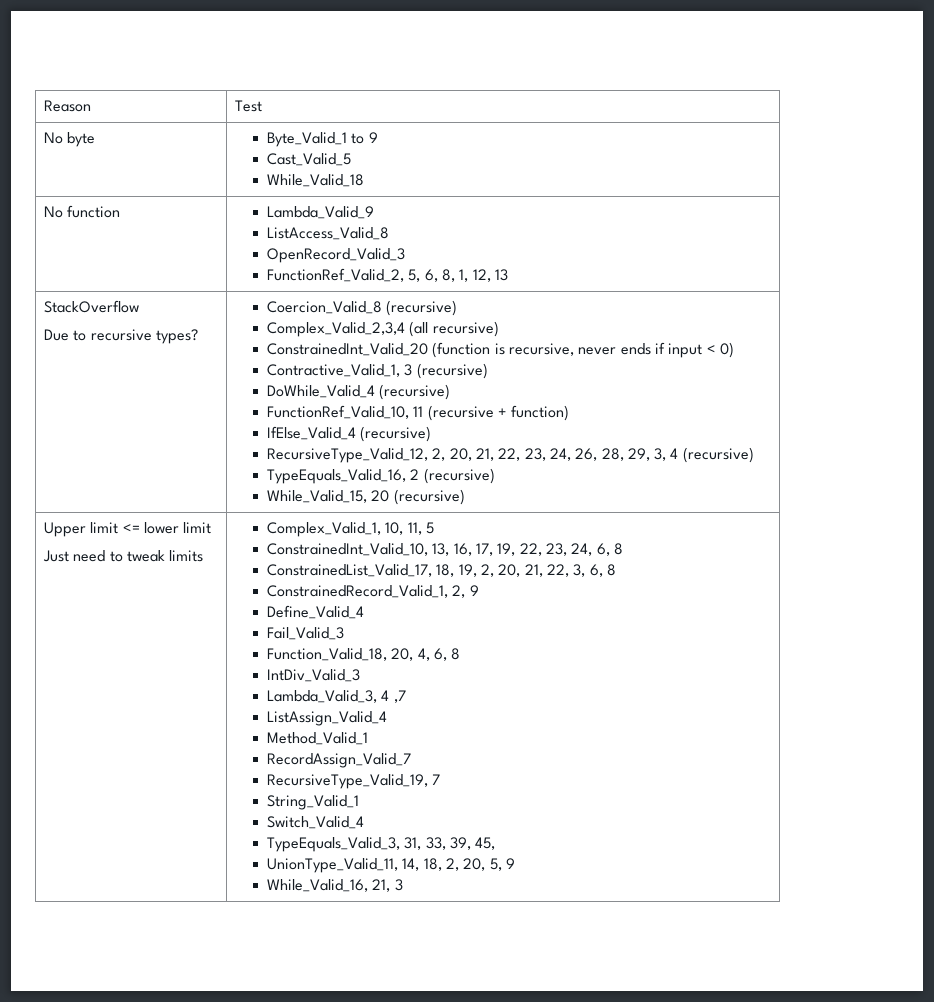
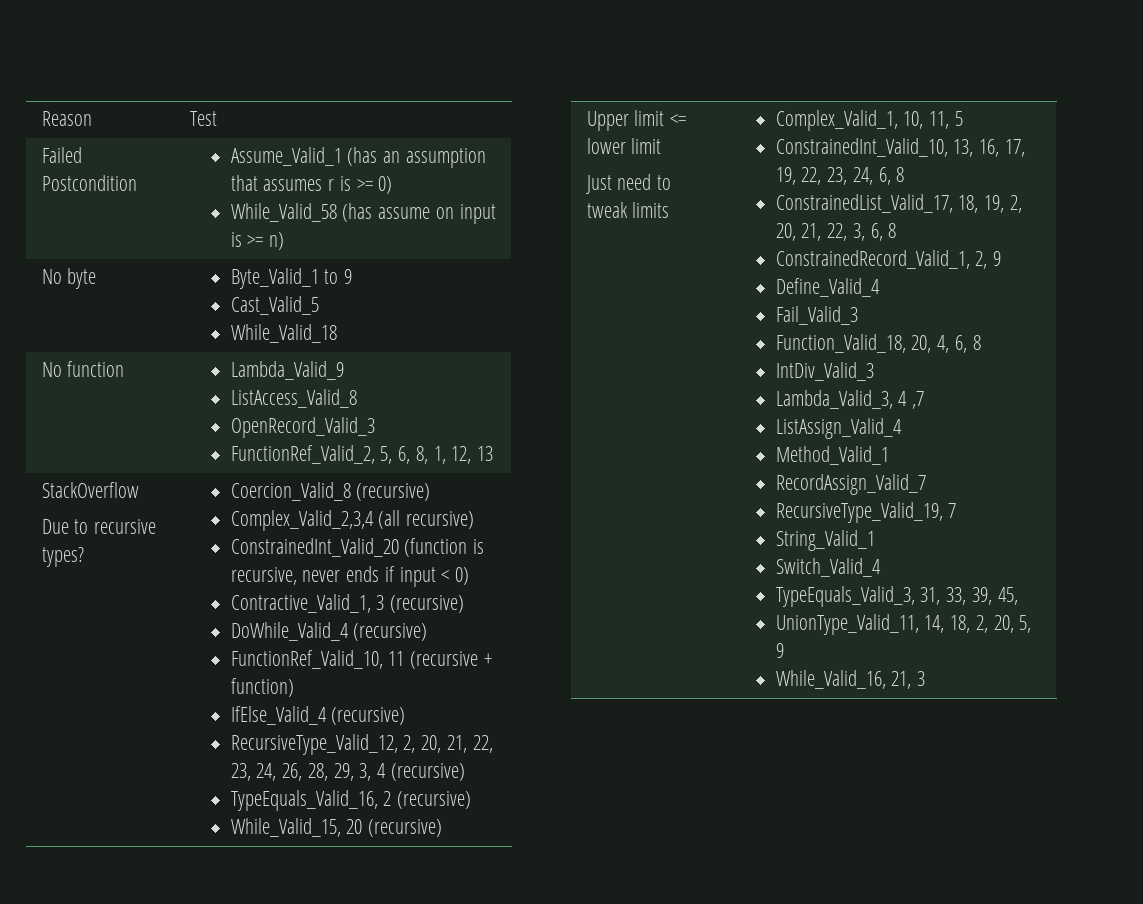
+ Failed Postcondition | Assume_Valid_1 (has an assumption that assumes r is >= 0)
+ While_Valid_58 (has assume on input is >= n)

